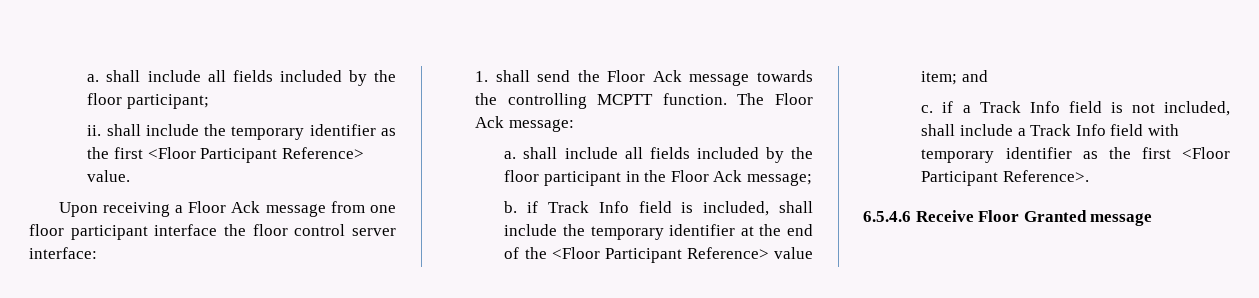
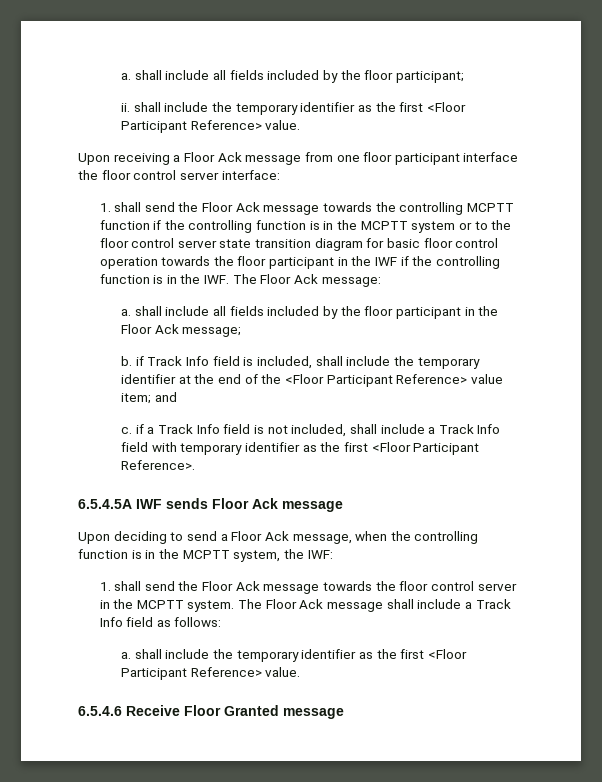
- 1. shall send the Floor Ack message towards the controlling MCPTT function. The Floor Ack message:
+ 1. shall send the Floor Ack message towards the controlling MCPTT function if the controlling function is in the MCPTT system or to the floor control server state transition diagram for basic floor control operation towards the floor participant in the IWF if the controlling function is in the IWF. The Floor Ack message:
+ 6.5.4.5A IWF sends Floor Ack message
+ Upon deciding to send a Floor Ack message, when the controlling function is in the MCPTT system, the IWF:
+ 1. shall send the Floor Ack message towards the floor control server in the MCPTT system. The Floor Ack message shall include a Track Info field as follows:
+ a. shall include the temporary identifier as the first <Floor Participant Reference> value.

